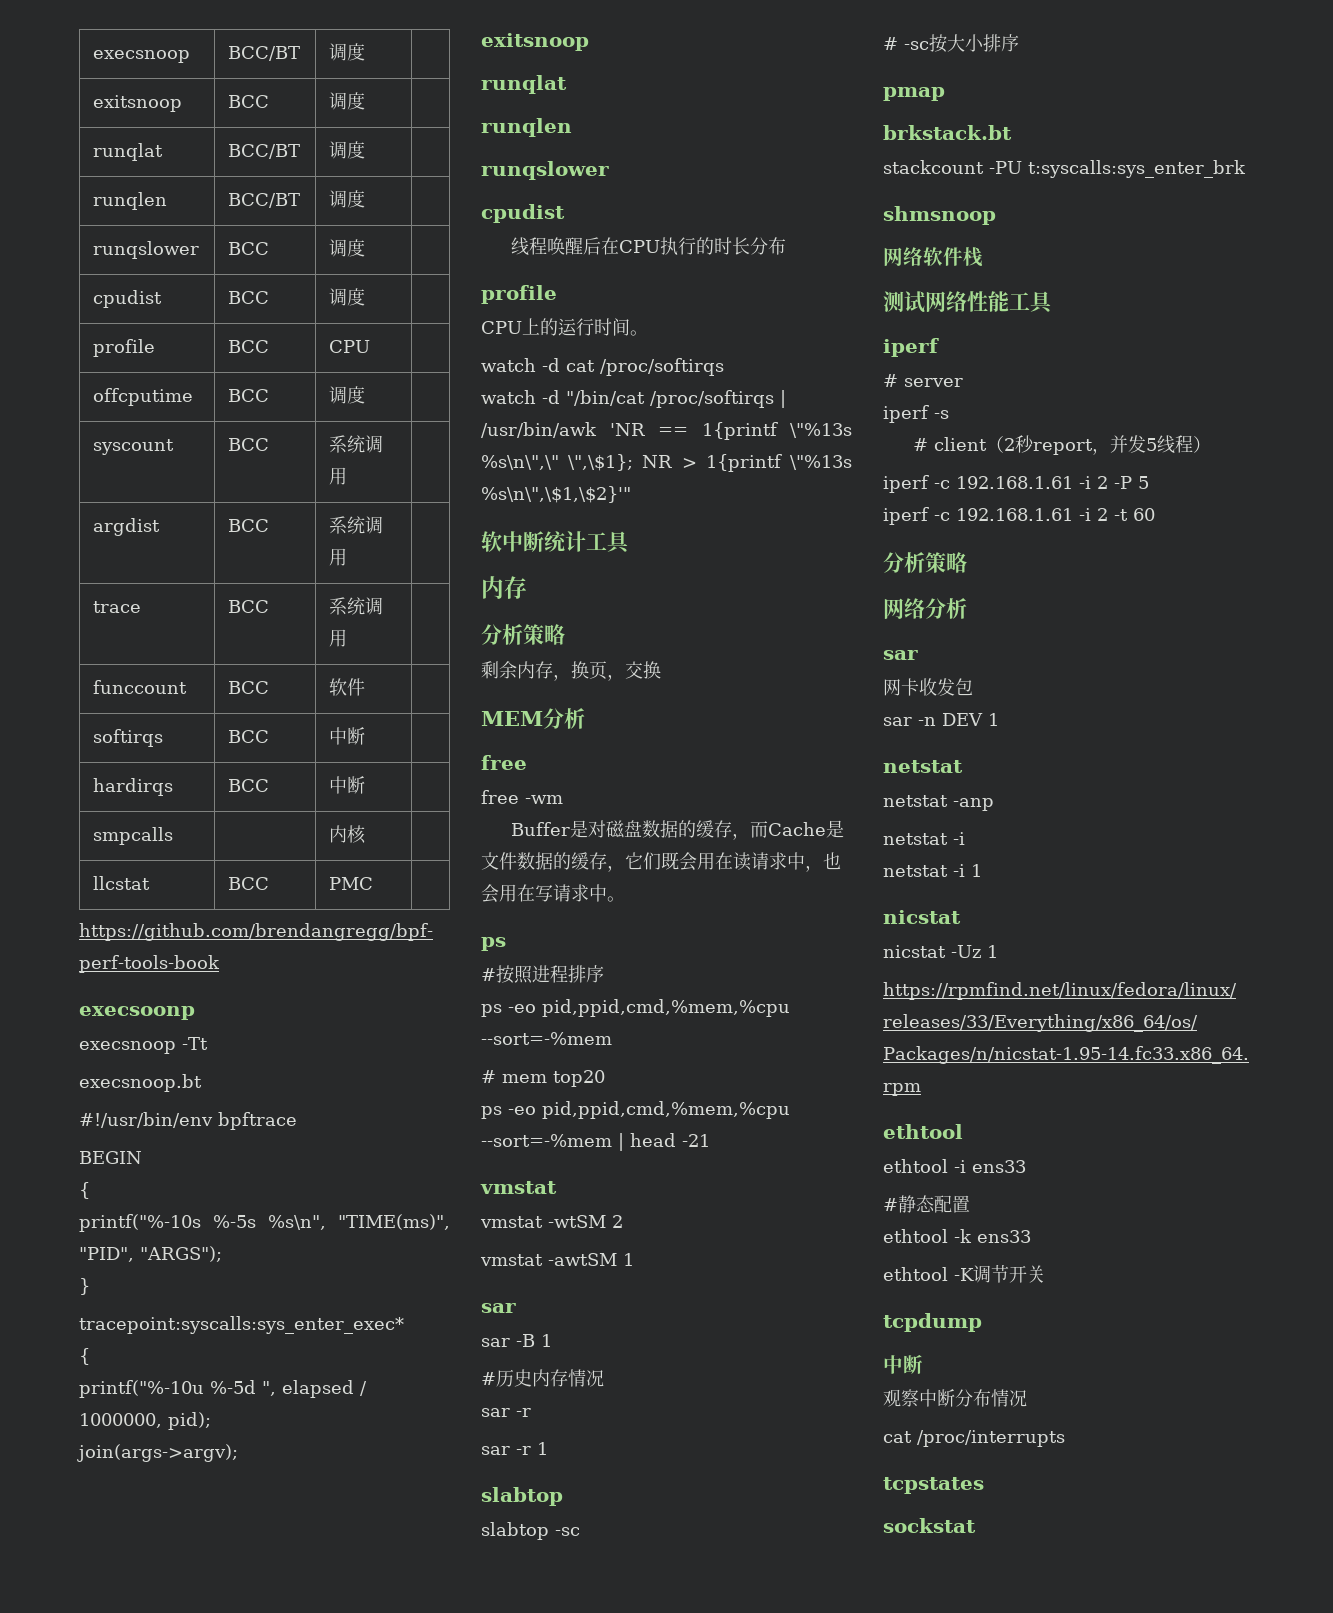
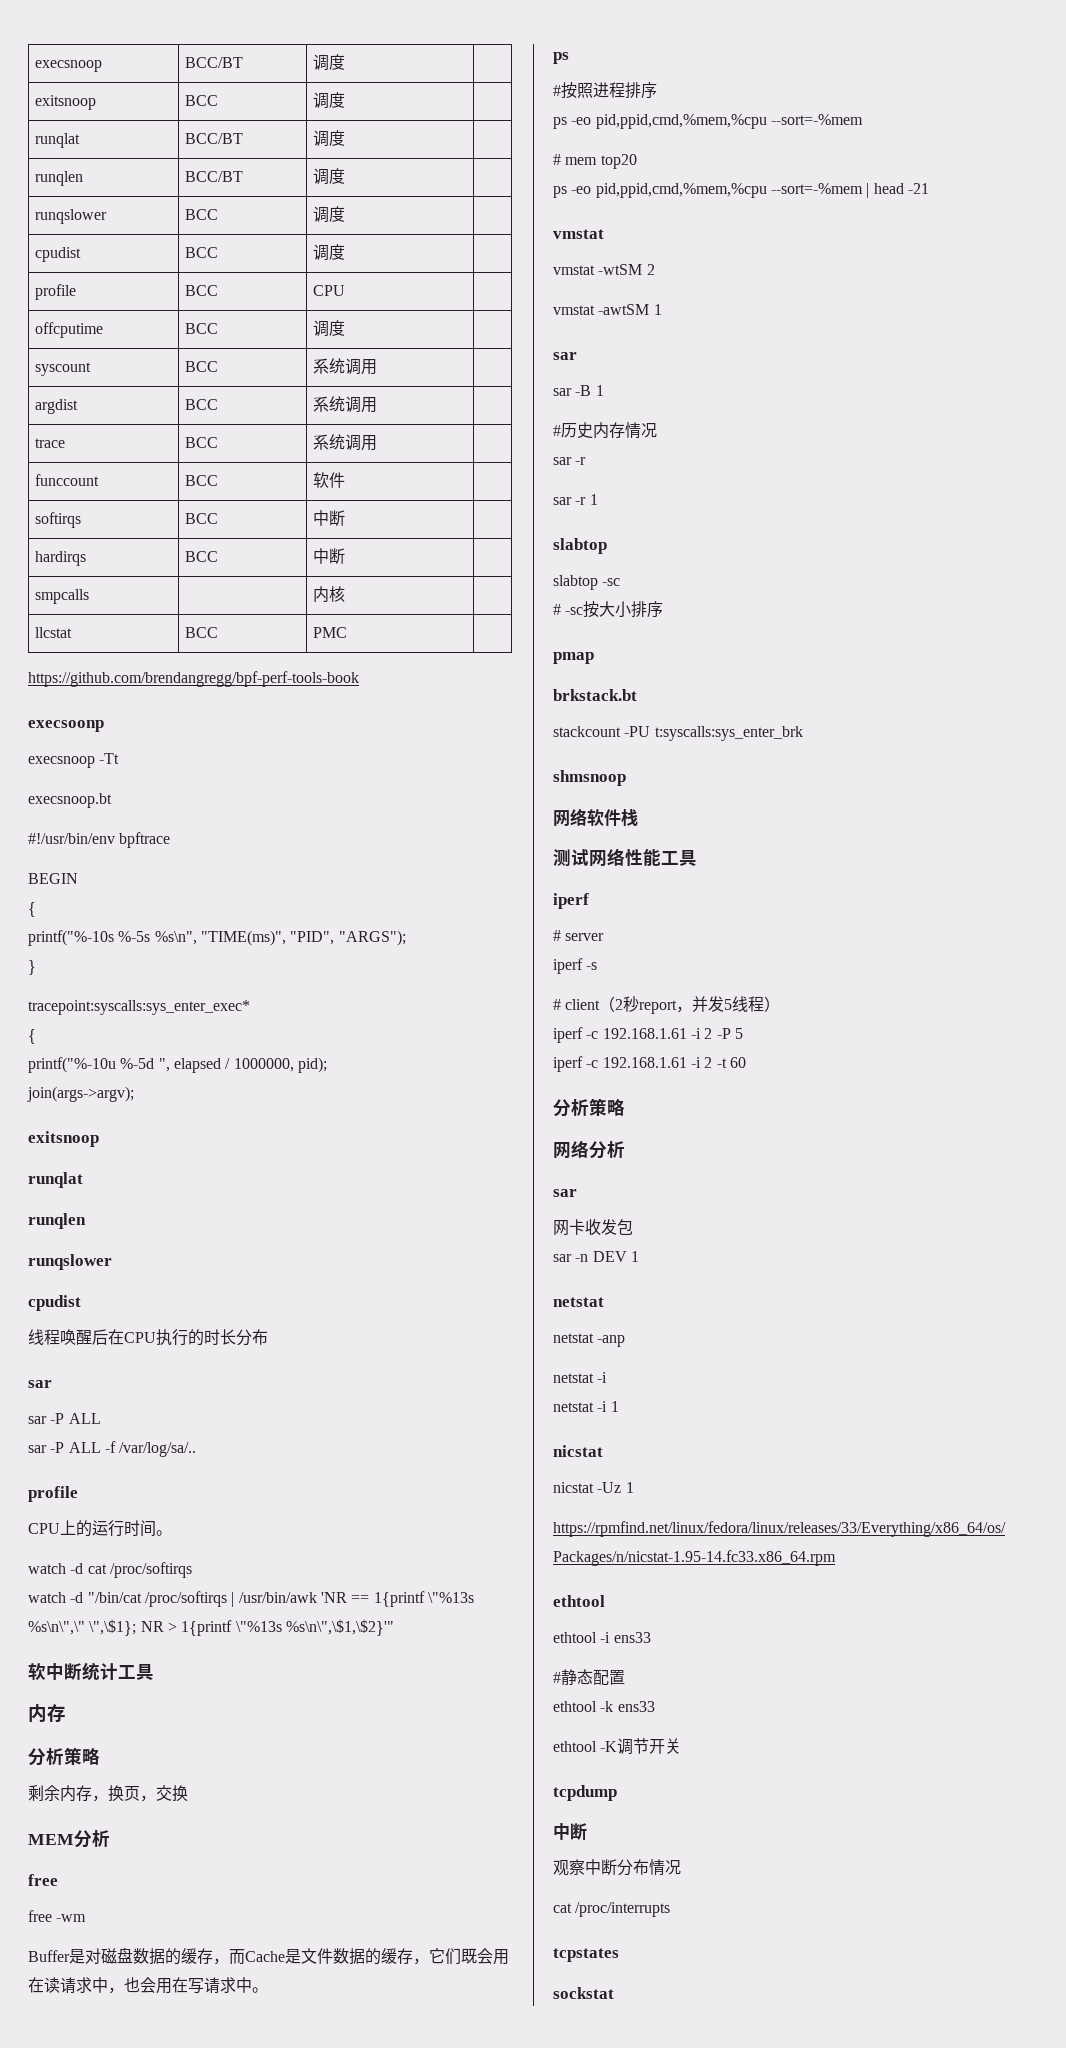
  线程唤醒后在CPU执行的时长分布
+ sar
+ sar -P ALL
+ sar -P ALL -f /var/log/sa/..

